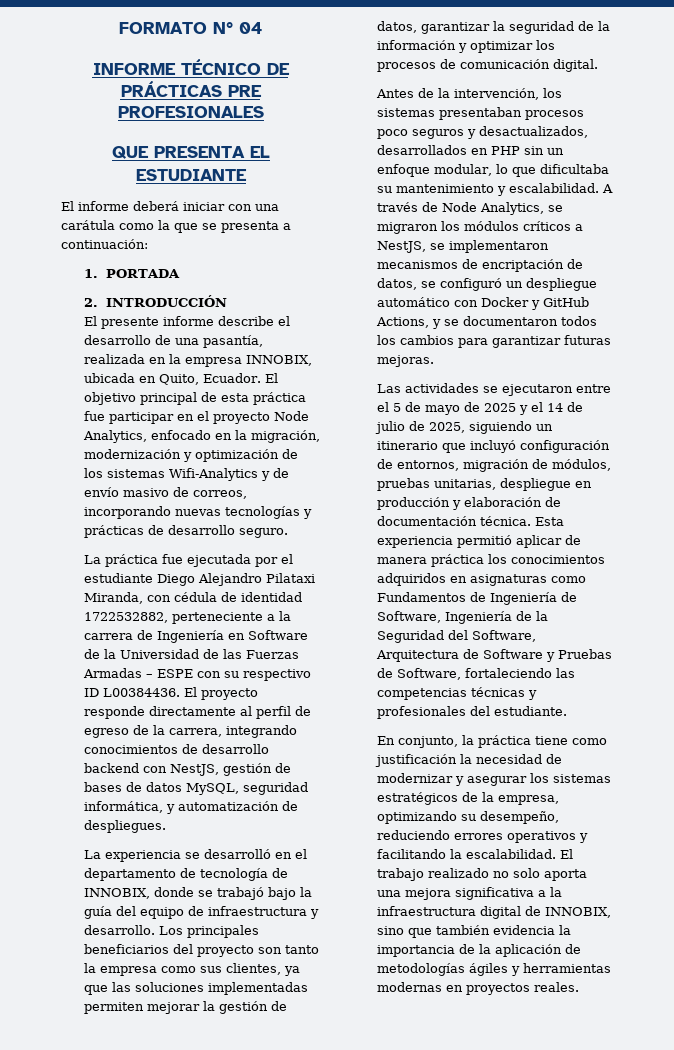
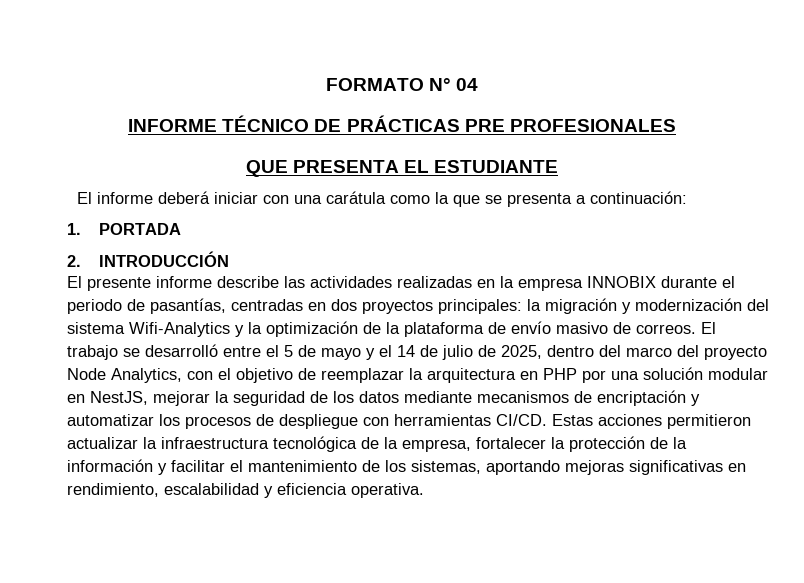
- El presente informe describe el desarrollo de una pasantía, realizada en la empresa INNOBIX, ubicada en Quito, Ecuador. El objetivo principal de esta práctica fue participar en el proyecto Node Analytics, enfocado en la migración, modernización y optimización de los sistemas Wifi-Analytics y de envío masivo de correos, incorporando nuevas tecnologías y prácticas de desarrollo seguro.
- La práctica fue ejecutada por el estudiante Diego Alejandro Pilataxi Miranda, con cédula de identidad 1722532882, perteneciente a la carrera de Ingeniería en Software de la Universidad de las Fuerzas Armadas – ESPE con su respectivo ID L00384436. El proyecto responde directamente al perfil de egreso de la carrera, integrando conocimientos de desarrollo backend con NestJS, gestión de bases de datos MySQL, seguridad informática, y automatización de despliegues.
- La experiencia se desarrolló en el departamento de tecnología de INNOBIX, donde se trabajó bajo la guía del equipo de infraestructura y desarrollo. Los principales beneficiarios del proyecto son tanto la empresa como sus clientes, ya que las soluciones implementadas permiten mejorar la gestión de datos, garantizar la seguridad de la información y optimizar los procesos de comunicación digital.
- Antes de la intervención, los sistemas presentaban procesos poco seguros y desactualizados, desarrollados en PHP sin un enfoque modular, lo que dificultaba su mantenimiento y escalabilidad. A través de Node Analytics, se migraron los módulos críticos a NestJS, se implementaron mecanismos de encriptación de datos, se configuró un despliegue automático con Docker y GitHub Actions, y se documentaron todos los cambios para garantizar futuras mejoras.
- Las actividades se ejecutaron entre el 5 de mayo de 2025 y el 14 de julio de 2025, siguiendo un itinerario que incluyó configuración de entornos, migración de módulos, pruebas unitarias, despliegue en producción y elaboración de documentación técnica. Esta experiencia permitió aplicar de manera práctica los conocimientos adquiridos en asignaturas como Fundamentos de Ingeniería de Software, Ingeniería de la Seguridad del Software, Arquitectura de Software y Pruebas de Software, fortaleciendo las competencias técnicas y profesionales del estudiante.
- En conjunto, la práctica tiene como justificación la necesidad de modernizar y asegurar los sistemas estratégicos de la empresa, optimizando su desempeño, reduciendo errores operativos y facilitando la escalabilidad. El trabajo realizado no solo aporta una mejora significativa a la infraestructura digital de INNOBIX, sino que también evidencia la importancia de la aplicación de metodologías ágiles y herramientas modernas en proyectos reales.
+ El presente informe describe las actividades realizadas en la empresa INNOBIX durante el periodo de pasantías, centradas en dos proyectos principales: la migración y modernización del sistema Wifi-Analytics y la optimización de la plataforma de envío masivo de correos. El trabajo se desarrolló entre el 5 de mayo y el 14 de julio de 2025, dentro del marco del proyecto Node Analytics, con el objetivo de reemplazar la arquitectura en PHP por una solución modular en NestJS, mejorar la seguridad de los datos mediante mecanismos de encriptación y automatizar los procesos de despliegue con herramientas CI/CD. Estas acciones permitieron actualizar la infraestructura tecnológica de la empresa, fortalecer la protección de la información y facilitar el mantenimiento de los sistemas, aportando mejoras significativas en rendimiento, escalabilidad y eficiencia operativa.

